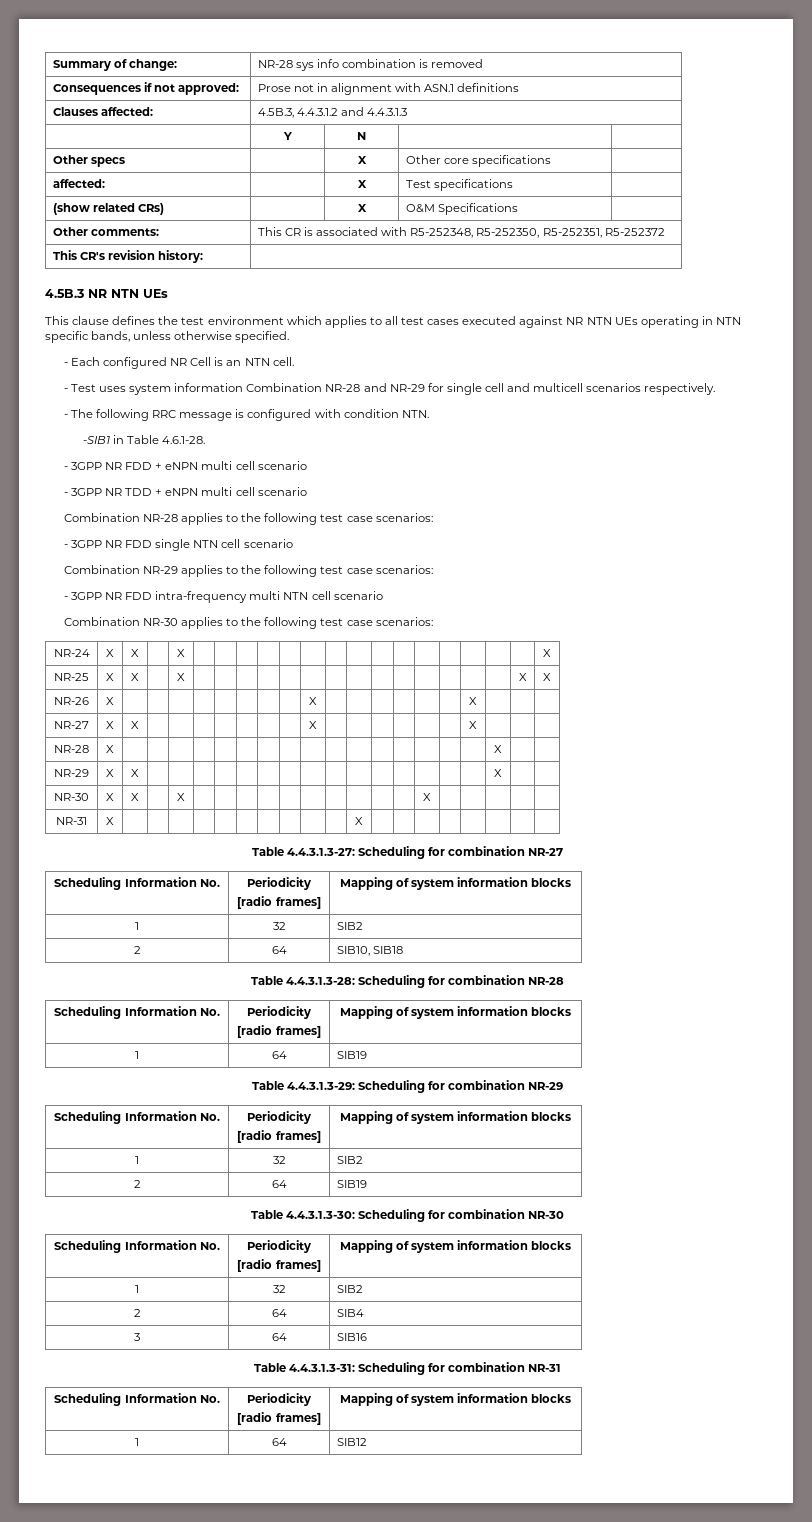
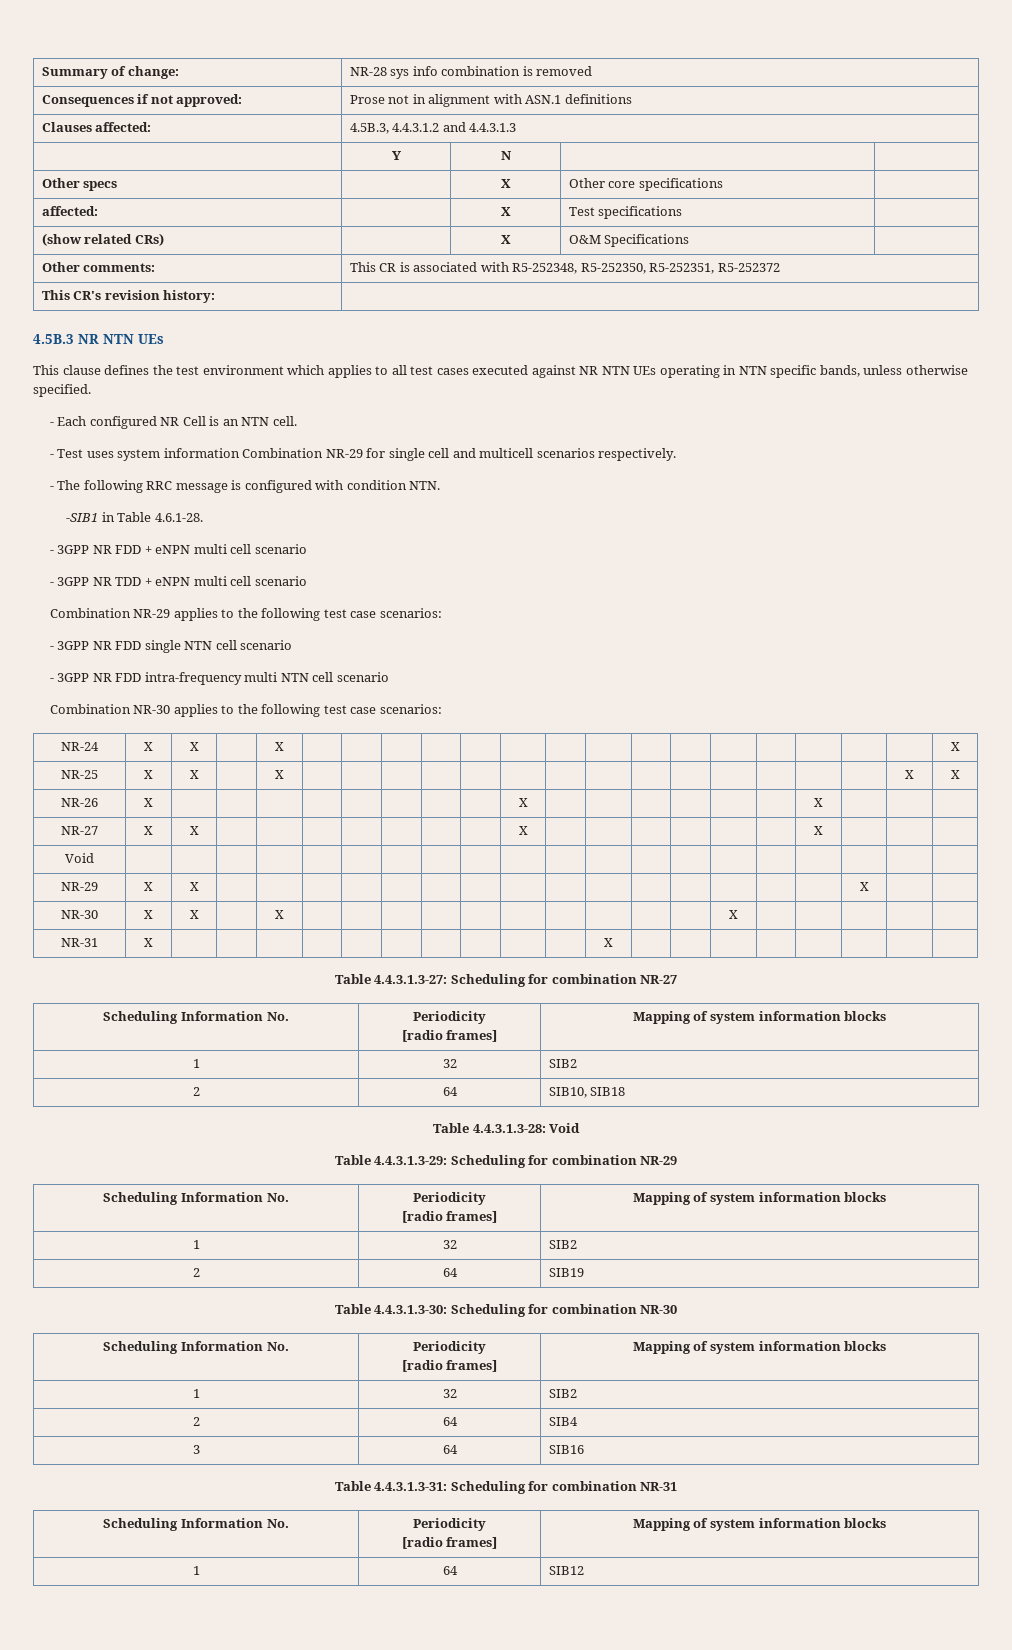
- - Test uses system information Combination NR-28 and NR-29 for single cell and multicell scenarios respectively.
+ - Test uses system information Combination NR-29 for single cell and multicell scenarios respectively.
- Combination NR-28 applies to the following test case scenarios:
+ Combination NR-29 applies to the following test case scenarios:
- Combination NR-29 applies to the following test case scenarios:
- NR-28 | X | | | | | | | | | | | | | | | | | X | |
+ Void | | | | | | | | | | | | | | | | | | | |
- Table 4.4.3.1.3-28: Scheduling for combination NR-28
- Scheduling Information No. | Periodicity
- [radio frames] | Mapping of system information blocks
- 1 | 64 | SIB19
+ Table 4.4.3.1.3-28: Void

